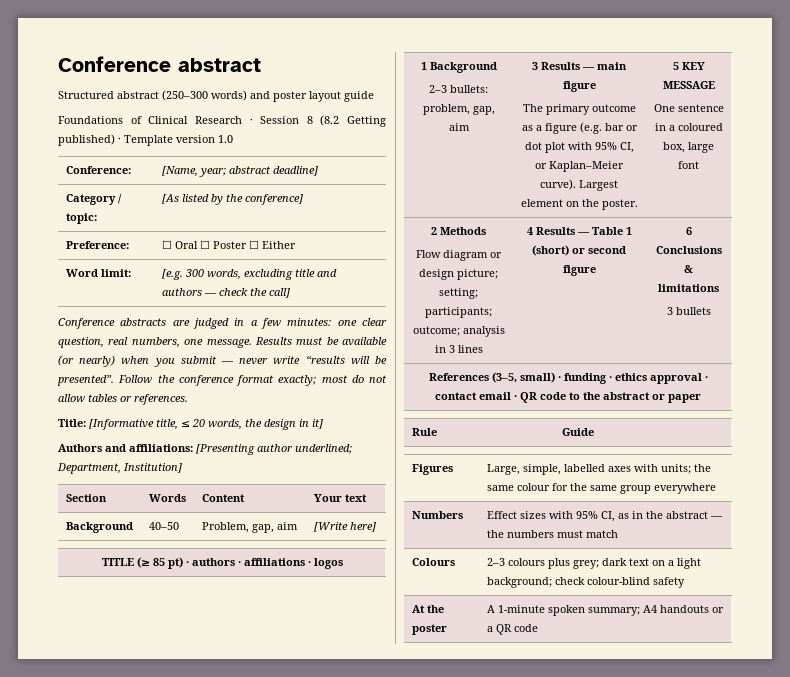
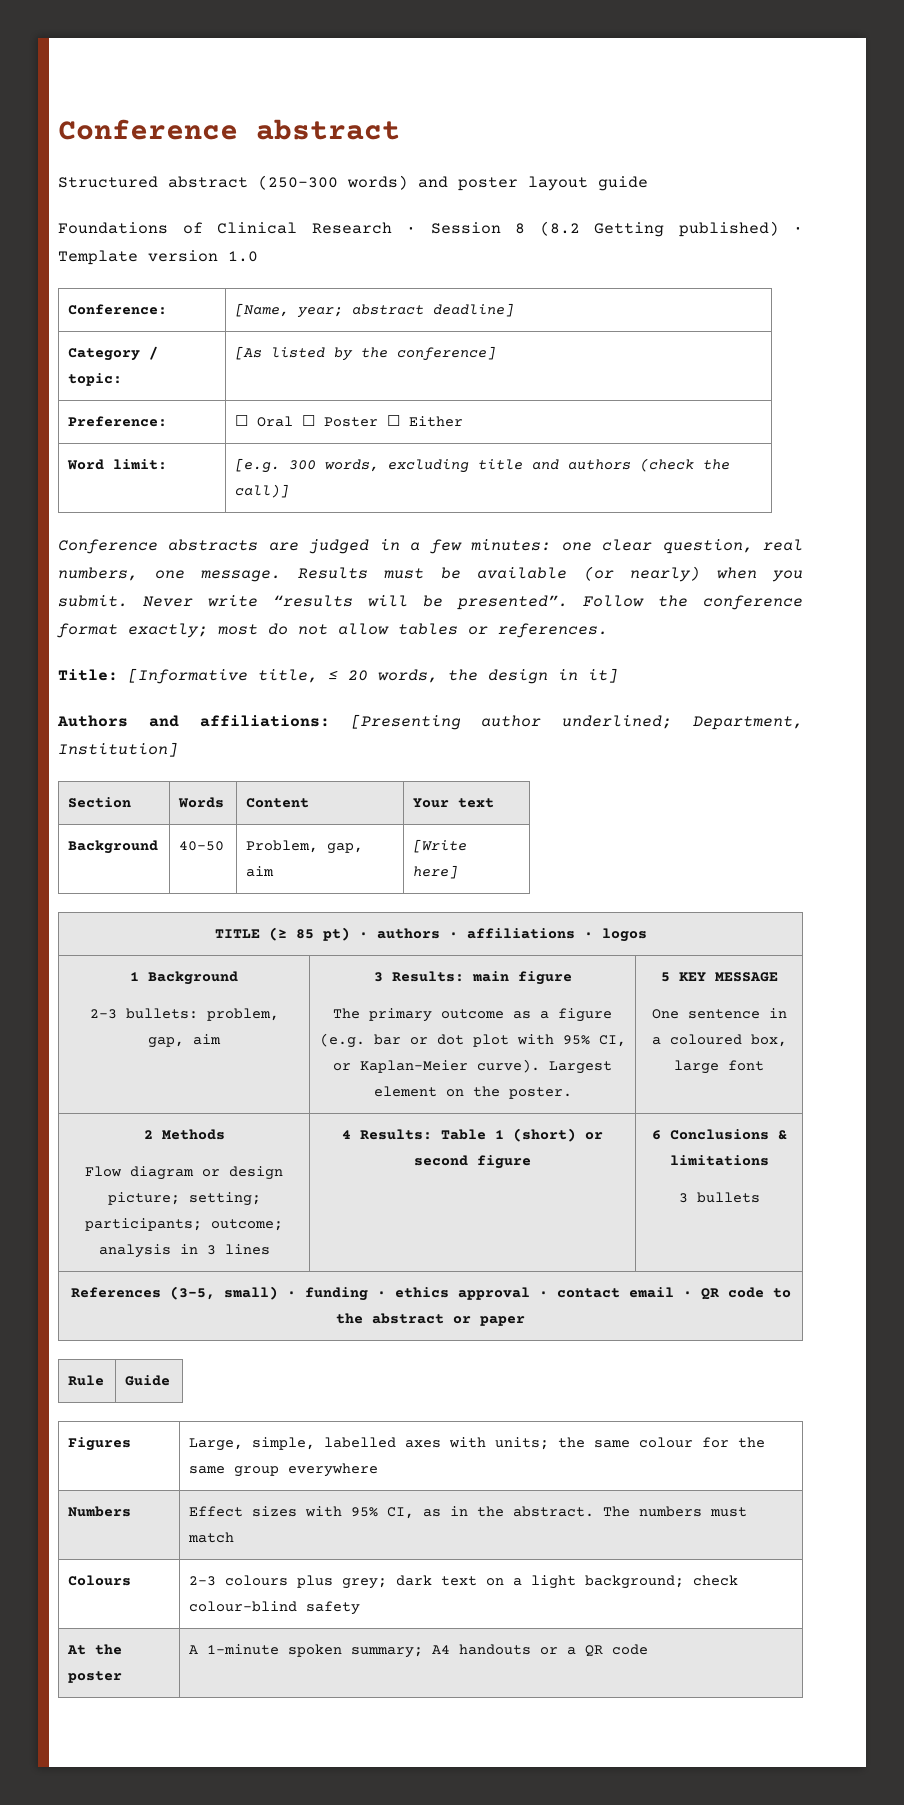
- Word limit: | [e.g. 300 words, excluding title and authors — check the call]
+ Word limit: | [e.g. 300 words, excluding title and authors (check the call)]
- Results must be available (or nearly) when you submit — never write “results will be presented”.
+ Results must be available (or nearly) when you submit. Never write “results will be presented”.
- 3 Results — main figure
+ 3 Results: main figure
  2 Methods
- Flow diagram or design picture; setting; participants; outcome; analysis in 3 lines | 4 Results — Table 1 (short) or second figure | 6 Conclusions & limitations
+ Flow diagram or design picture; setting; participants; outcome; analysis in 3 lines | 4 Results: Table 1 (short) or second figure | 6 Conclusions & limitations
- Numbers | Effect sizes with 95% CI, as in the abstract — the numbers must match
+ Numbers | Effect sizes with 95% CI, as in the abstract. The numbers must match

